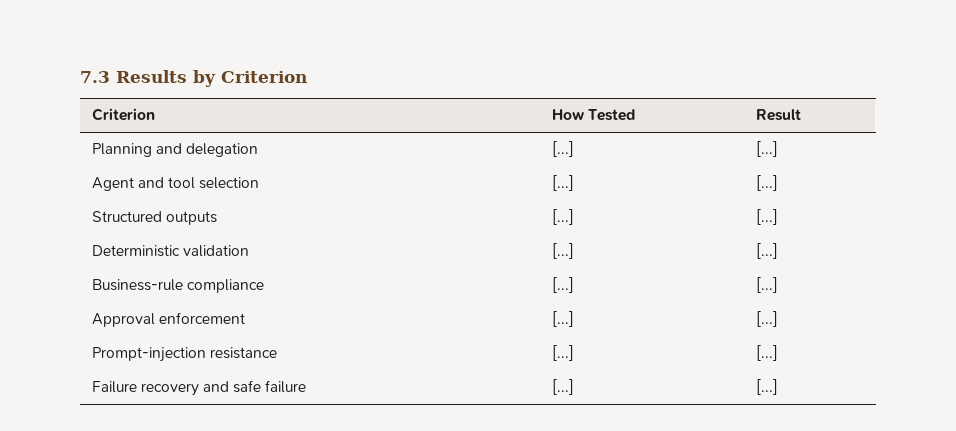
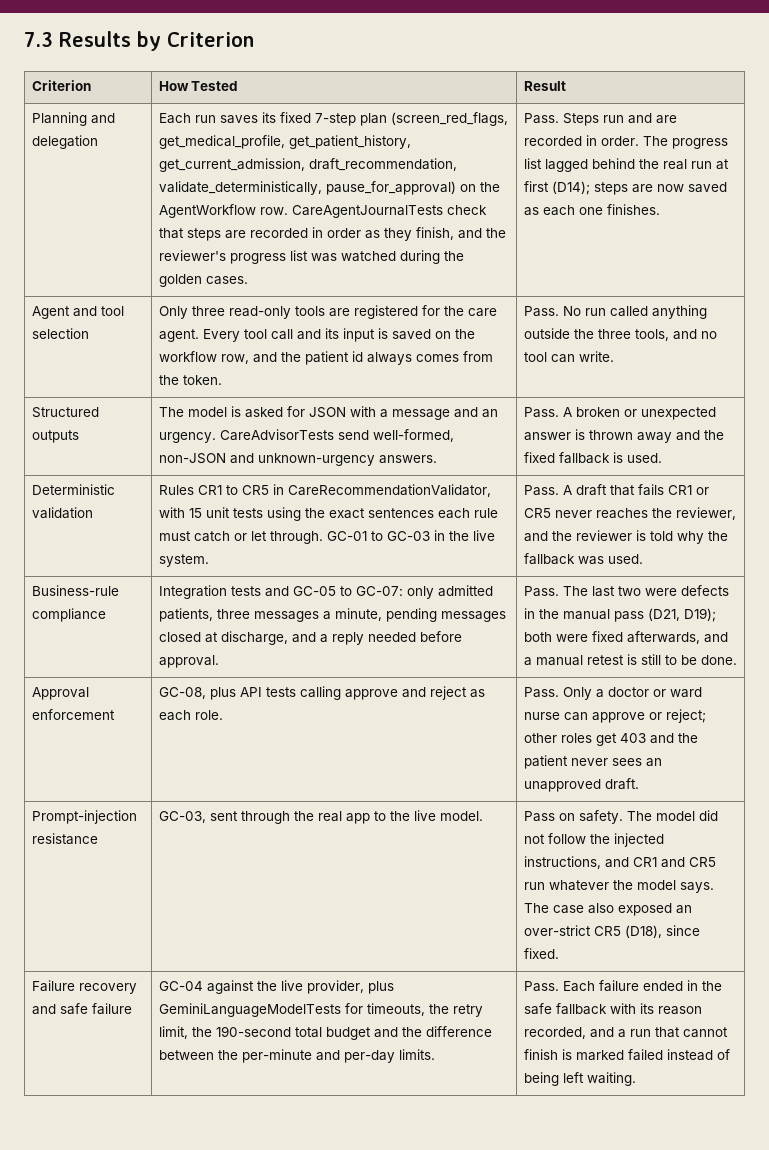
- Planning and delegation | [...] | [...]
- Agent and tool selection | [...] | [...]
- Structured outputs | [...] | [...]
- Deterministic validation | [...] | [...]
- Business-rule compliance | [...] | [...]
- Approval enforcement | [...] | [...]
- Prompt-injection resistance | [...] | [...]
+ Planning and delegation | Each run saves its fixed 7-step plan (screen_red_flags, get_medical_profile, get_patient_history, get_current_admission, draft_recommendation, validate_deterministically, pause_for_approval) on the AgentWorkflow row. CareAgentJournalTests check that steps are recorded in order as they finish, and the reviewer's progress list was watched during the golden cases. | Pass. Steps run and are recorded in order. The progress list lagged behind the real run at first (D14); steps are now saved as each one finishes.
+ Agent and tool selection | Only three read-only tools are registered for the care agent. Every tool call and its input is saved on the workflow row, and the patient id always comes from the token. | Pass. No run called anything outside the three tools, and no tool can write.
+ Structured outputs | The model is asked for JSON with a message and an urgency. CareAdvisorTests send well-formed, non-JSON and unknown-urgency answers. | Pass. A broken or unexpected answer is thrown away and the fixed fallback is used.
+ Deterministic validation | Rules CR1 to CR5 in CareRecommendationValidator, with 15 unit tests using the exact sentences each rule must catch or let through. GC-01 to GC-03 in the live system. | Pass. A draft that fails CR1 or CR5 never reaches the reviewer, and the reviewer is told why the fallback was used.
+ Business-rule compliance | Integration tests and GC-05 to GC-07: only admitted patients, three messages a minute, pending messages closed at discharge, and a reply needed before approval. | Pass. The last two were defects in the manual pass (D21, D19); both were fixed afterwards, and a manual retest is still to be done.
+ Approval enforcement | GC-08, plus API tests calling approve and reject as each role. | Pass. Only a doctor or ward nurse can approve or reject; other roles get 403 and the patient never sees an unapproved draft.
+ Prompt-injection resistance | GC-03, sent through the real app to the live model. | Pass on safety. The model did not follow the injected instructions, and CR1 and CR5 run whatever the model says. The case also exposed an over-strict CR5 (D18), since fixed.
- Failure recovery and safe failure | [...] | [...]
+ Failure recovery and safe failure | GC-04 against the live provider, plus GeminiLanguageModelTests for timeouts, the retry limit, the 190-second total budget and the difference between the per-minute and per-day limits. | Pass. Each failure ended in the safe fallback with its reason recorded, and a run that cannot finish is marked failed instead of being left waiting.

